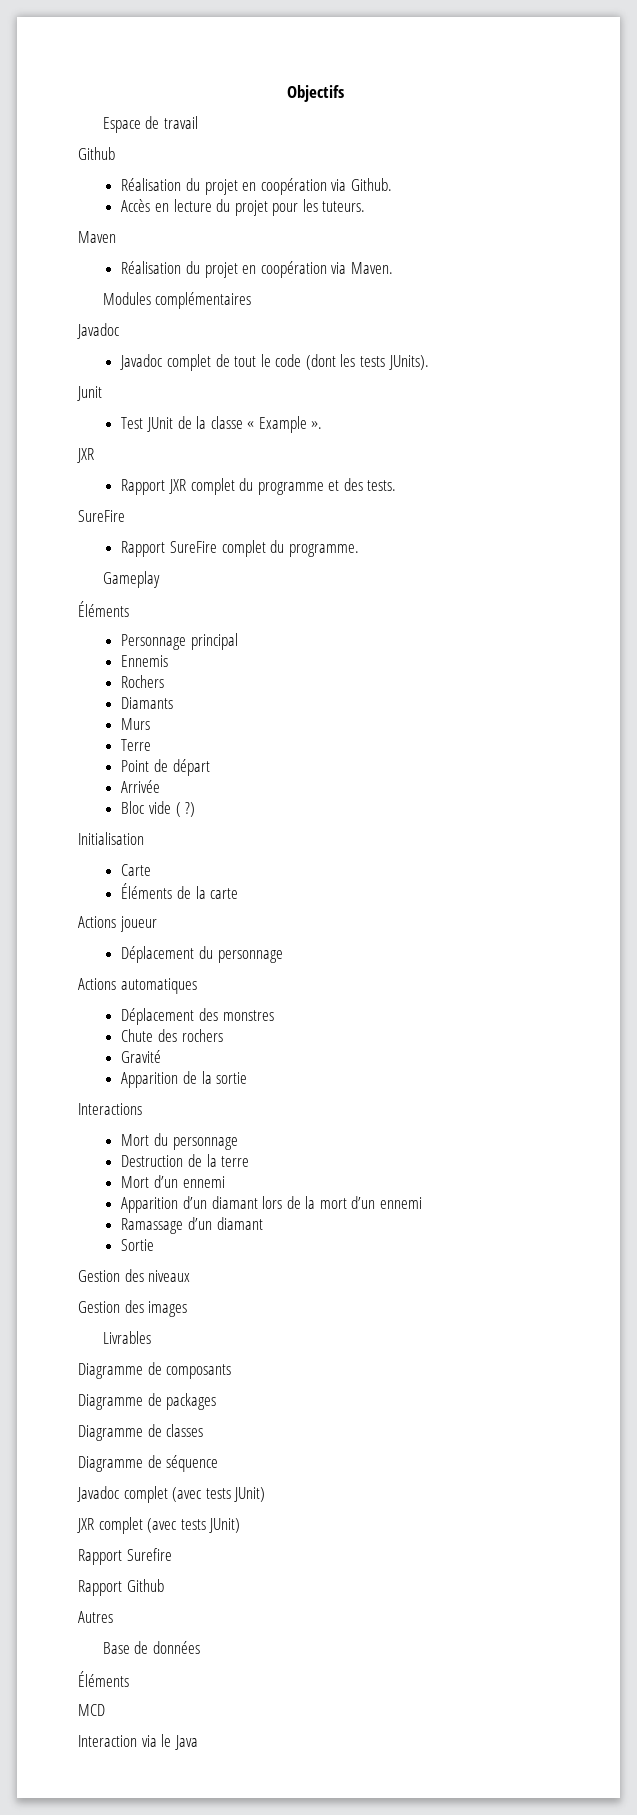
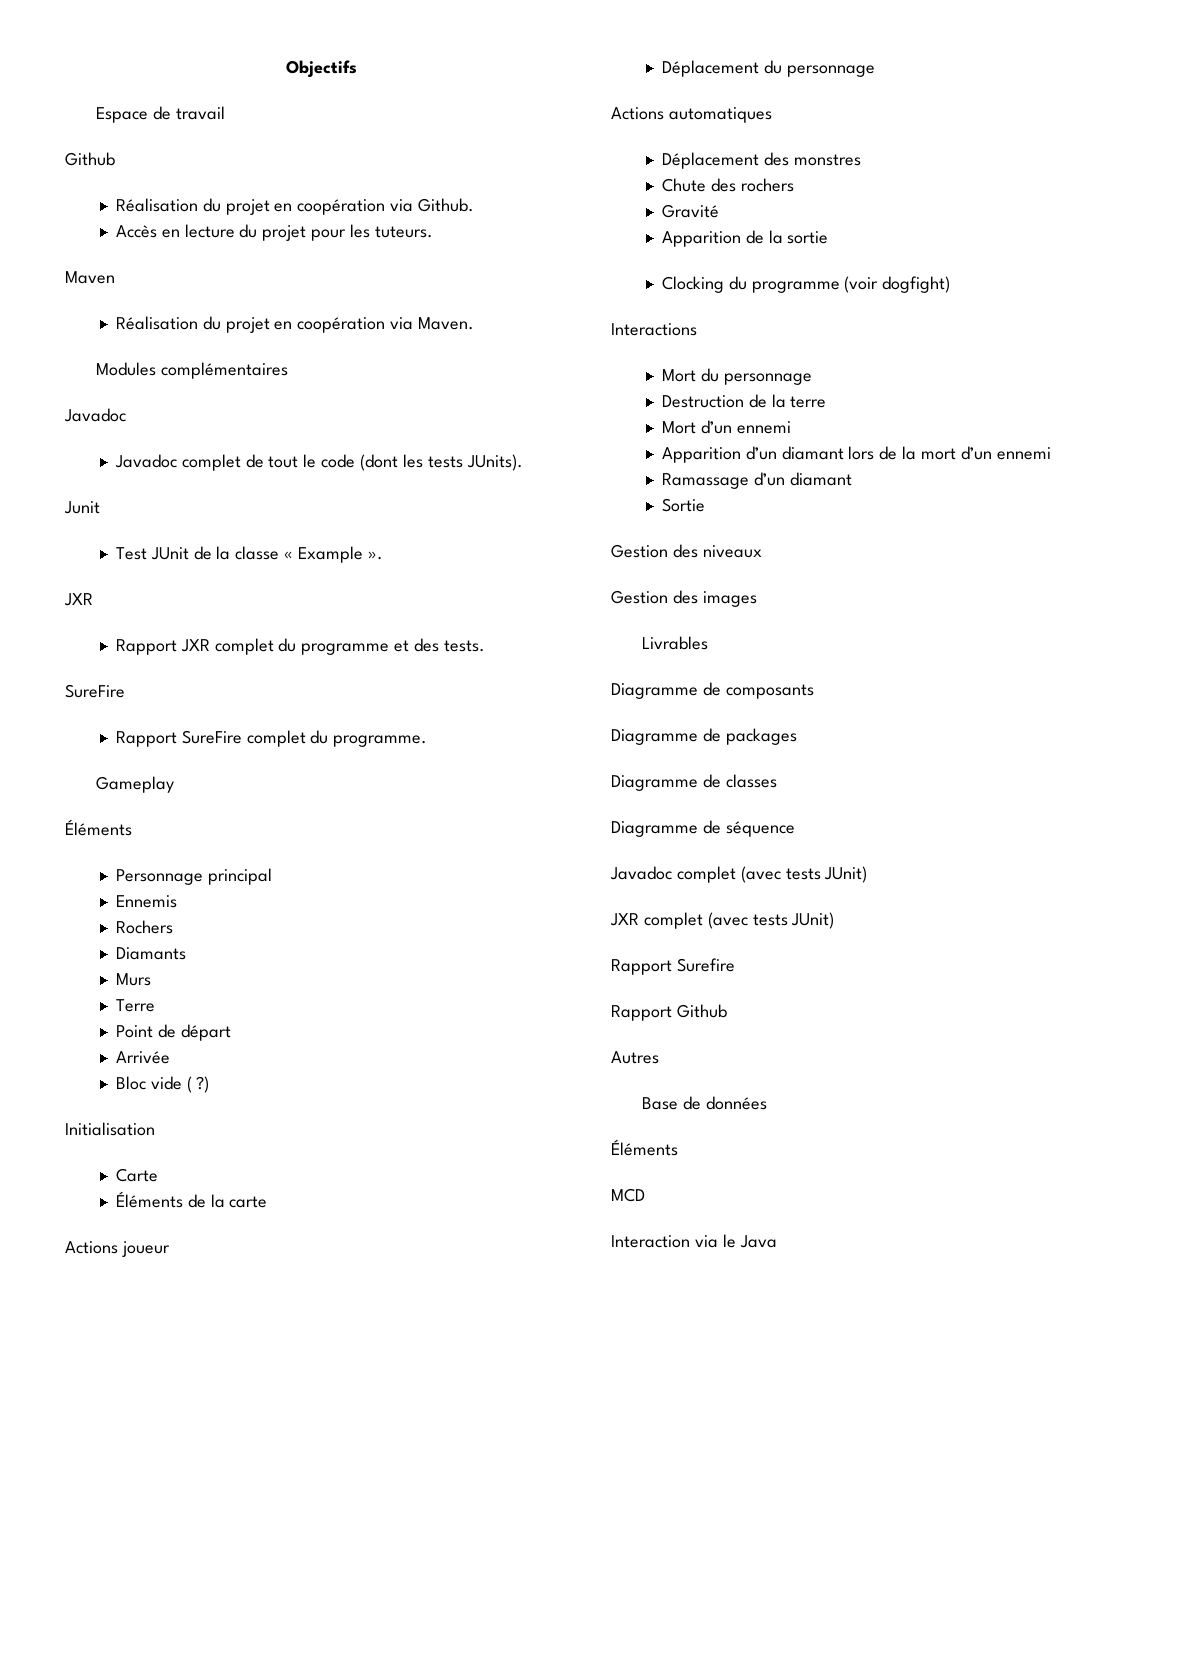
+ Clocking du programme (voir dogfight)

